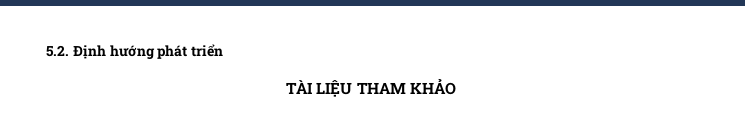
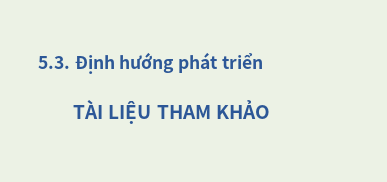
- 5.2. Định hướng phát triển
+ 5.3. Định hướng phát triển

